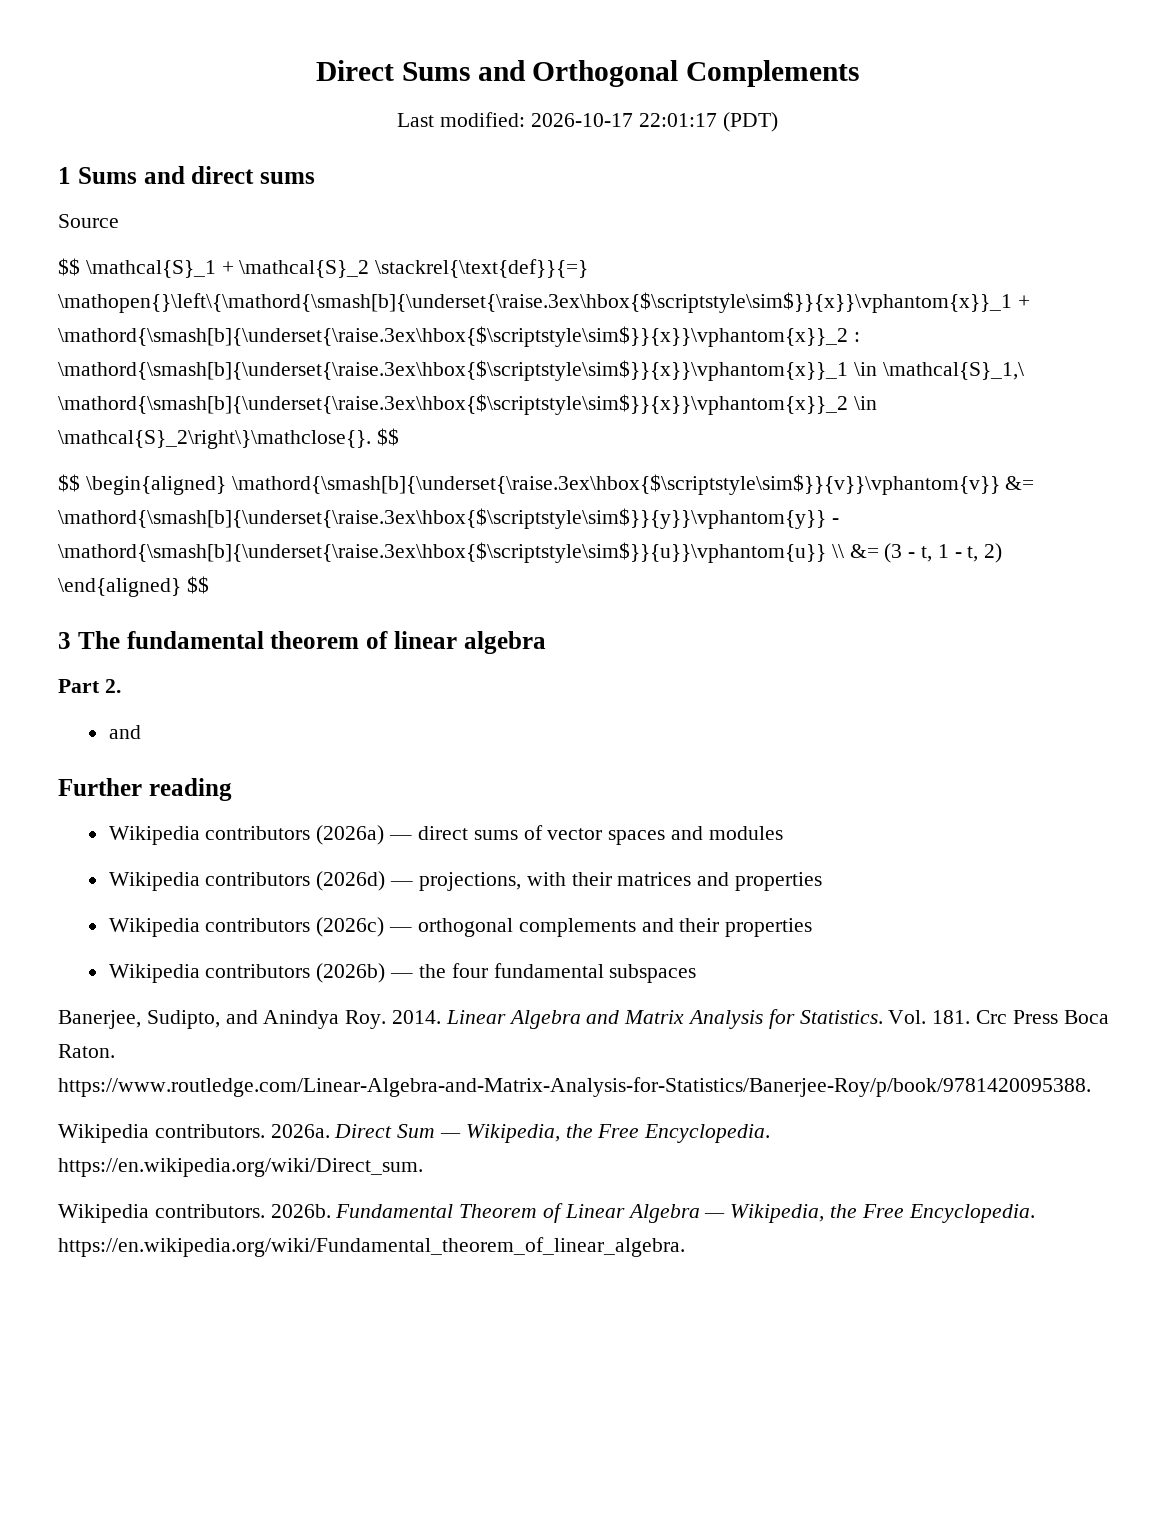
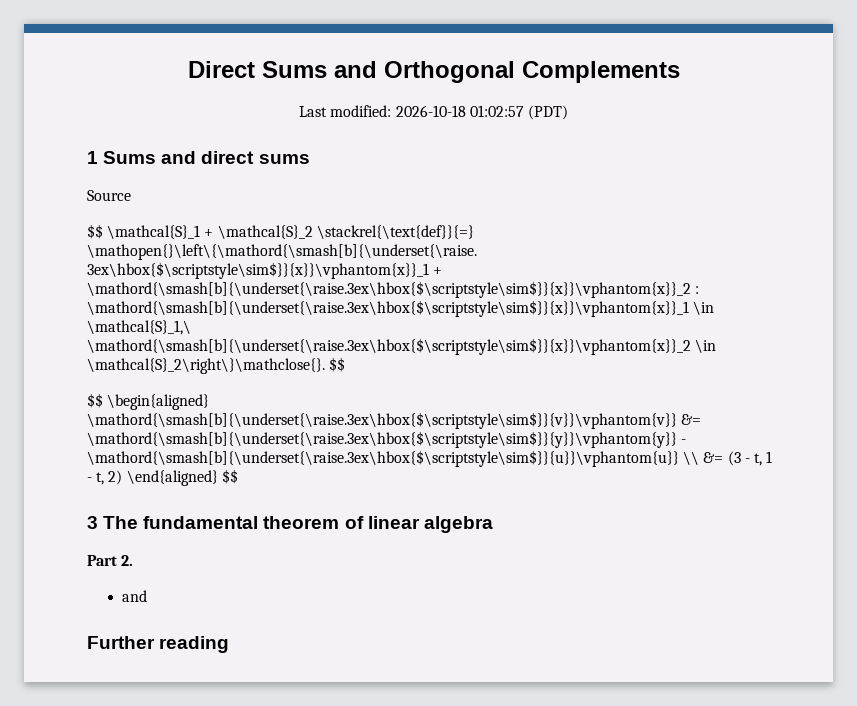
- Last modified: 2026-10-17 22:01:17 (PDT)
+ Last modified: 2026-10-18 01:02:57 (PDT)
- Wikipedia contributors (2026a) — direct sums of vector spaces and modules
- Wikipedia contributors (2026d) — projections, with their matrices and properties
- Wikipedia contributors (2026c) — orthogonal complements and their properties
- Wikipedia contributors (2026b) — the four fundamental subspaces
- Banerjee, Sudipto, and Anindya Roy. 2014. Linear Algebra and Matrix Analysis for Statistics. Vol. 181. Crc Press Boca Raton. https://www.routledge.com/Linear-Algebra-and-Matrix-Analysis-for-Statistics/Banerjee-Roy/p/book/9781420095388.
- Wikipedia contributors. 2026a. Direct Sum — Wikipedia, the Free Encyclopedia. https://en.wikipedia.org/wiki/Direct_sum.
- Wikipedia contributors. 2026b. Fundamental Theorem of Linear Algebra — Wikipedia, the Free Encyclopedia. https://en.wikipedia.org/wiki/Fundamental_theorem_of_linear_algebra.

